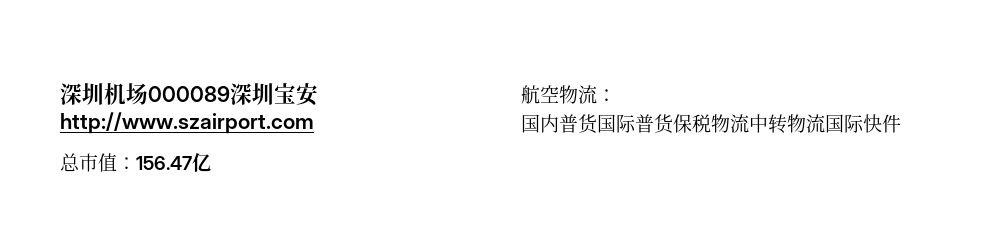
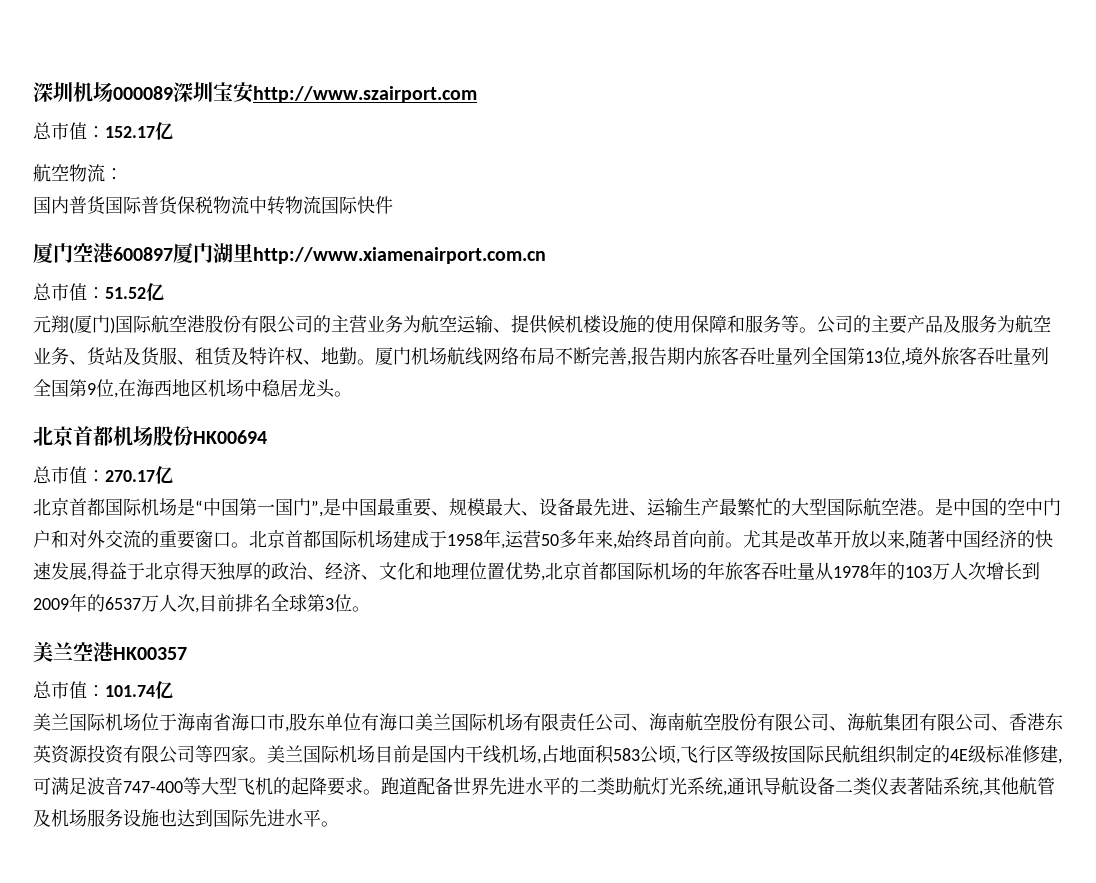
- 总市值：156.47亿
+ 总市值：152.17亿
+ 厦门空港600897厦门湖里http://www.xiamenairport.com.cn
+ 总市值：51.52亿
+ 元翔(厦门)国际航空港股份有限公司的主营业务为航空运输、提供候机楼设施的使用保障和服务等。公司的主要产品及服务为航空业务、货站及货服、租赁及特许权、地勤。厦门机场航线网络布局不断完善,报告期内旅客吞吐量列全国第13位,境外旅客吞吐量列全国第9位,在海西地区机场中稳居龙头。
+ 北京首都机场股份HK00694
+ 总市值：270.17亿
+ 北京首都国际机场是“中国第一国门”,是中国最重要、规模最大、设备最先进、运输生产最繁忙的大型国际航空港。是中国的空中门户和对外交流的重要窗口。北京首都国际机场建成于1958年,运营50多年来,始终昂首向前。尤其是改革开放以来,随著中国经济的快速发展,得益于北京得天独厚的政治、经济、文化和地理位置优势,北京首都国际机场的年旅客吞吐量从1978年的103万人次增长到2009年的6537万人次,目前排名全球第3位。
+ 美兰空港HK00357
+ 总市值：101.74亿
+ 美兰国际机场位于海南省海口市,股东单位有海口美兰国际机场有限责任公司、海南航空股份有限公司、海航集团有限公司、香港东英资源投资有限公司等四家。美兰国际机场目前是国内干线机场,占地面积583公顷,飞行区等级按国际民航组织制定的4E级标准修建,可满足波音747-400等大型飞机的起降要求。跑道配备世界先进水平的二类助航灯光系统,通讯导航设备二类仪表著陆系统,其他航管及机场服务设施也达到国际先进水平。

